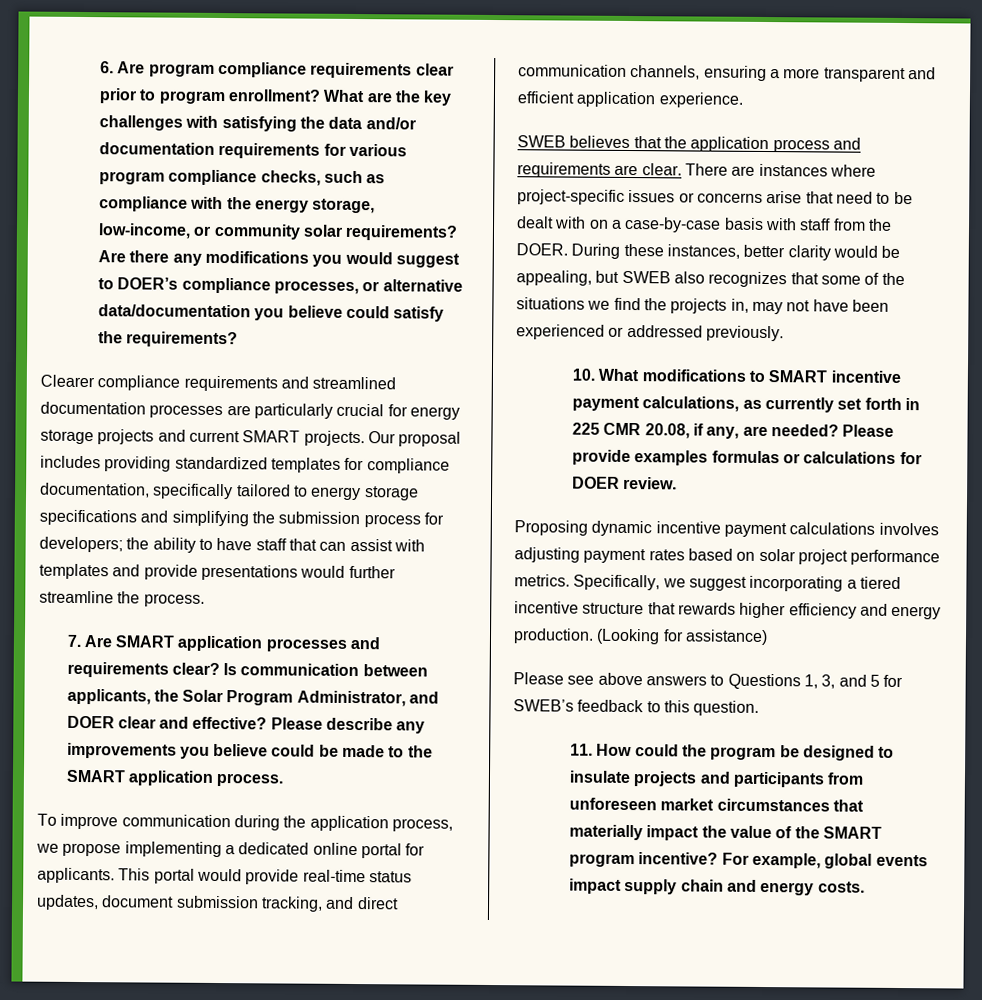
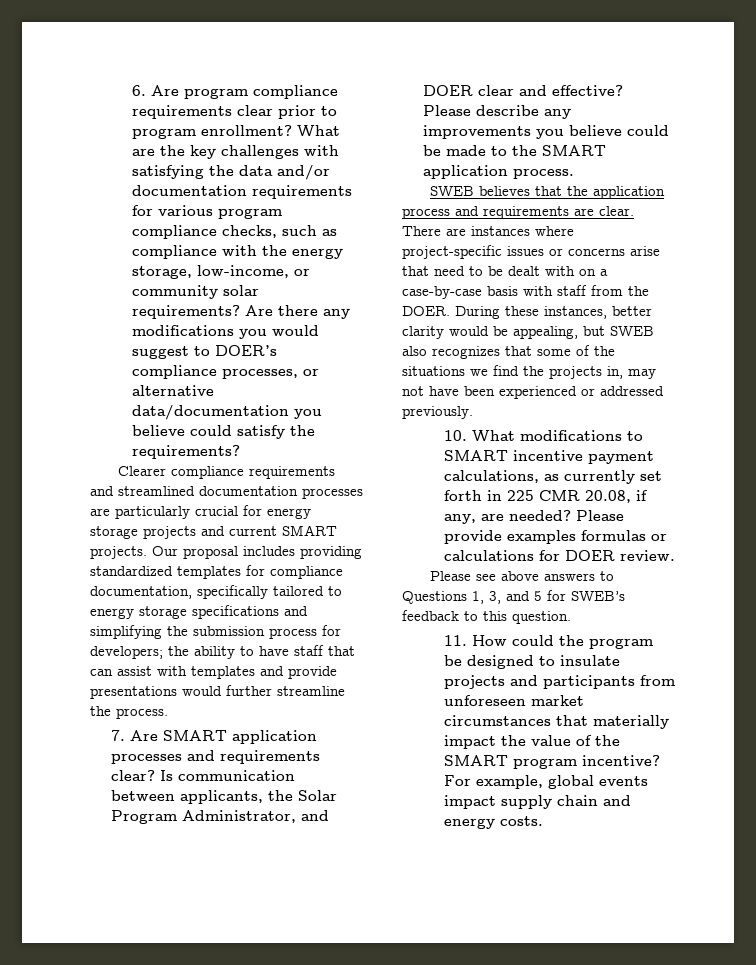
- To improve communication during the application process, we propose implementing a dedicated online portal for applicants. This portal would provide real-time status updates, document submission tracking, and direct communication channels, ensuring a more transparent and efficient application experience.
- Proposing dynamic incentive payment calculations involves adjusting payment rates based on solar project performance metrics. Specifically, we suggest incorporating a tiered incentive structure that rewards higher efficiency and energy production. (Looking for assistance)

